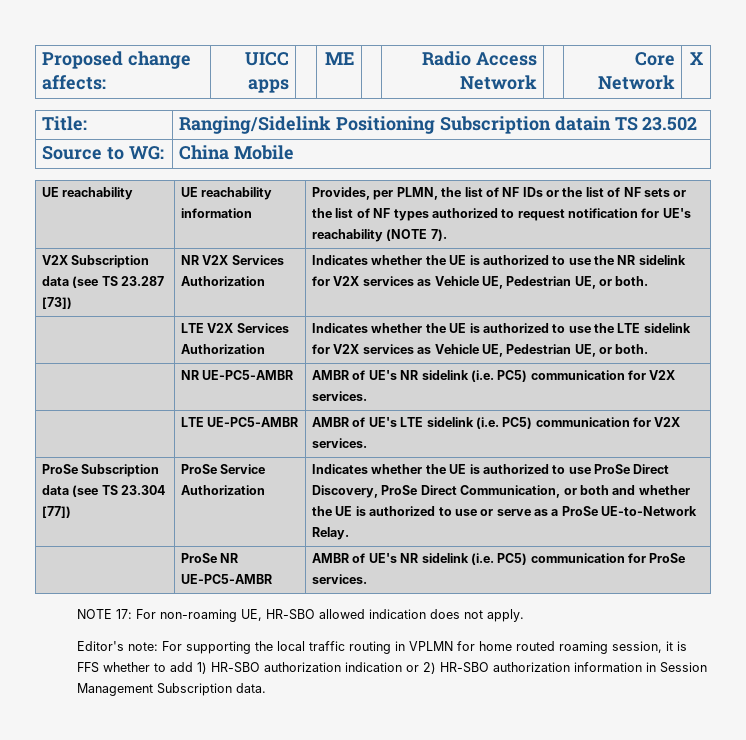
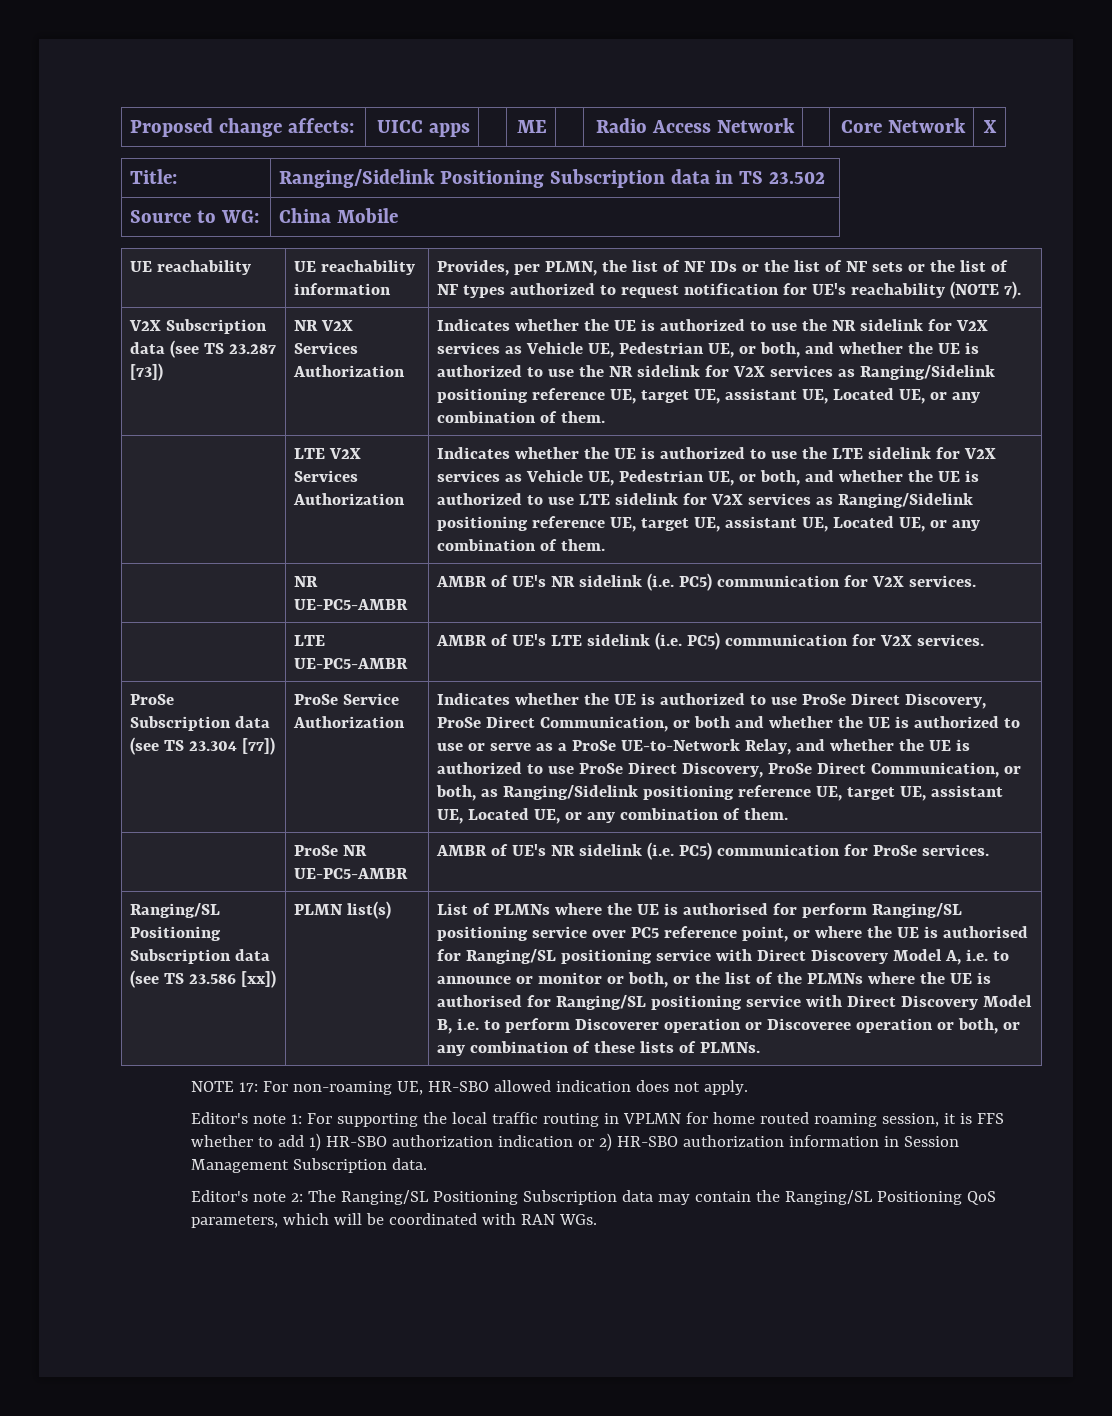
- Title: | Ranging/Sidelink Positioning Subscription datain TS 23.502
+ Title: | Ranging/Sidelink Positioning Subscription data in TS 23.502
- Indicates whether the UE is authorized to use the NR sidelink for V2X services as Vehicle UE, Pedestrian UE, or both.
+ Indicates whether the UE is authorized to use the NR sidelink for V2X services as Vehicle UE, Pedestrian UE, or both, and whether the UE is authorized to use the NR sidelink for V2X services as Ranging/Sidelink positioning reference UE, target UE, assistant UE, Located UE, or any combination of them.
- Indicates whether the UE is authorized to use the LTE sidelink for V2X services as Vehicle UE, Pedestrian UE, or both.
+ Indicates whether the UE is authorized to use the LTE sidelink for V2X services as Vehicle UE, Pedestrian UE, or both, and whether the UE is authorized to use LTE sidelink for V2X services as Ranging/Sidelink positioning reference UE, target UE, assistant UE, Located UE, or any combination of them.
- Indicates whether the UE is authorized to use ProSe Direct Discovery, ProSe Direct Communication, or both and whether the UE is authorized to use or serve as a ProSe UE-to-Network Relay.
+ Indicates whether the UE is authorized to use ProSe Direct Discovery, ProSe Direct Communication, or both and whether the UE is authorized to use or serve as a ProSe UE-to-Network Relay, and whether the UE is authorized to use ProSe Direct Discovery, ProSe Direct Communication, or both, as Ranging/Sidelink positioning reference UE, target UE, assistant UE, Located UE, or any combination of them.
+ Ranging/SL Positioning Subscription data (see TS 23.586 [xx]) | PLMN list(s) | List of PLMNs where the UE is authorised for perform Ranging/SL positioning service over PC5 reference point, or where the UE is authorised for Ranging/SL positioning service with Direct Discovery Model A, i.e. to announce or monitor or both, or the list of the PLMNs where the UE is authorised for Ranging/SL positioning service with Direct Discovery Model B, i.e. to perform Discoverer operation or Discoveree operation or both, or any combination of these lists of PLMNs.
- Editor's note: For supporting the local traffic routing in VPLMN for home routed roaming session, it is FFS whether to add 1) HR-SBO authorization indication or 2) HR-SBO authorization information in Session Management Subscription data.
+ Editor's note 1: For supporting the local traffic routing in VPLMN for home routed roaming session, it is FFS whether to add 1) HR-SBO authorization indication or 2) HR-SBO authorization information in Session Management Subscription data.
+ Editor's note 2: The Ranging/SL Positioning Subscription data may contain the Ranging/SL Positioning QoS parameters, which will be coordinated with RAN WGs.

